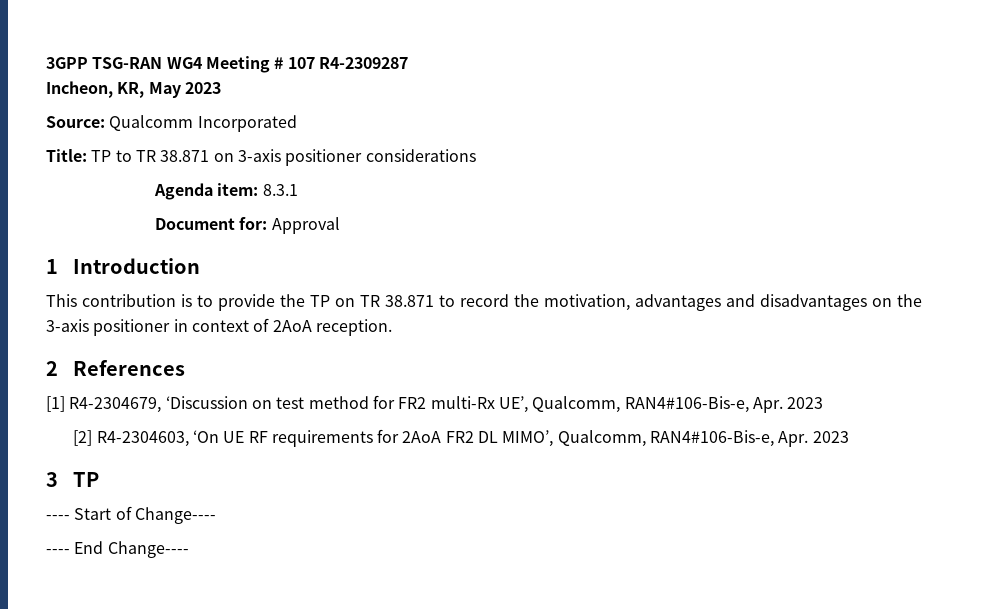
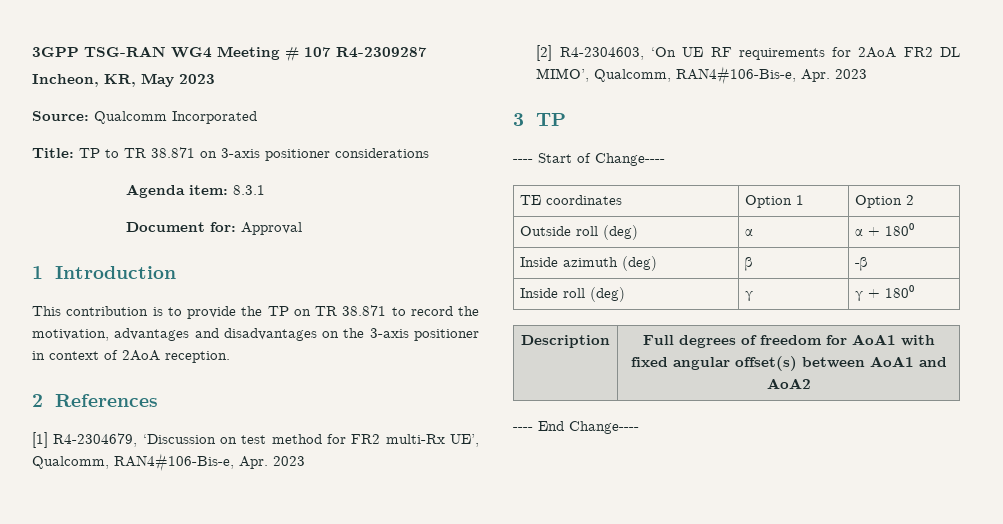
+ TE coordinates | Option 1 | Option 2
+ Outside roll (deg) | α | α + 180⁰
+ Inside azimuth (deg) | β | -β
+ Inside roll (deg) | γ | γ + 180⁰
+ Description | Full degrees of freedom for AoA1 with fixed angular offset(s) between AoA1 and AoA2

